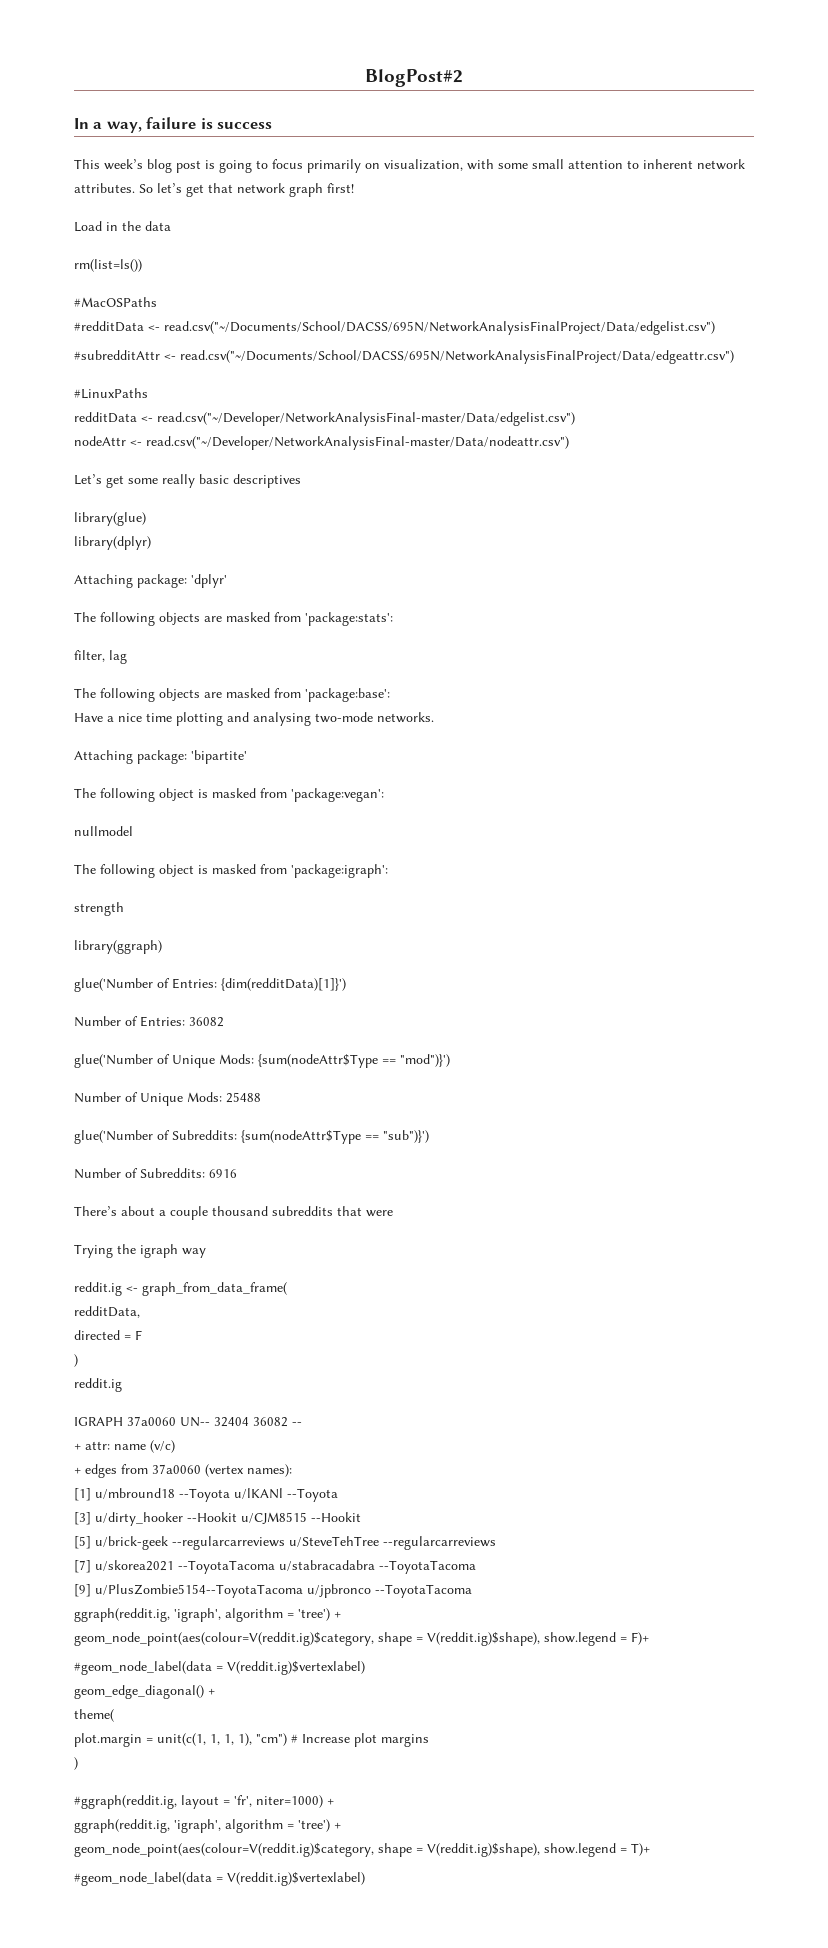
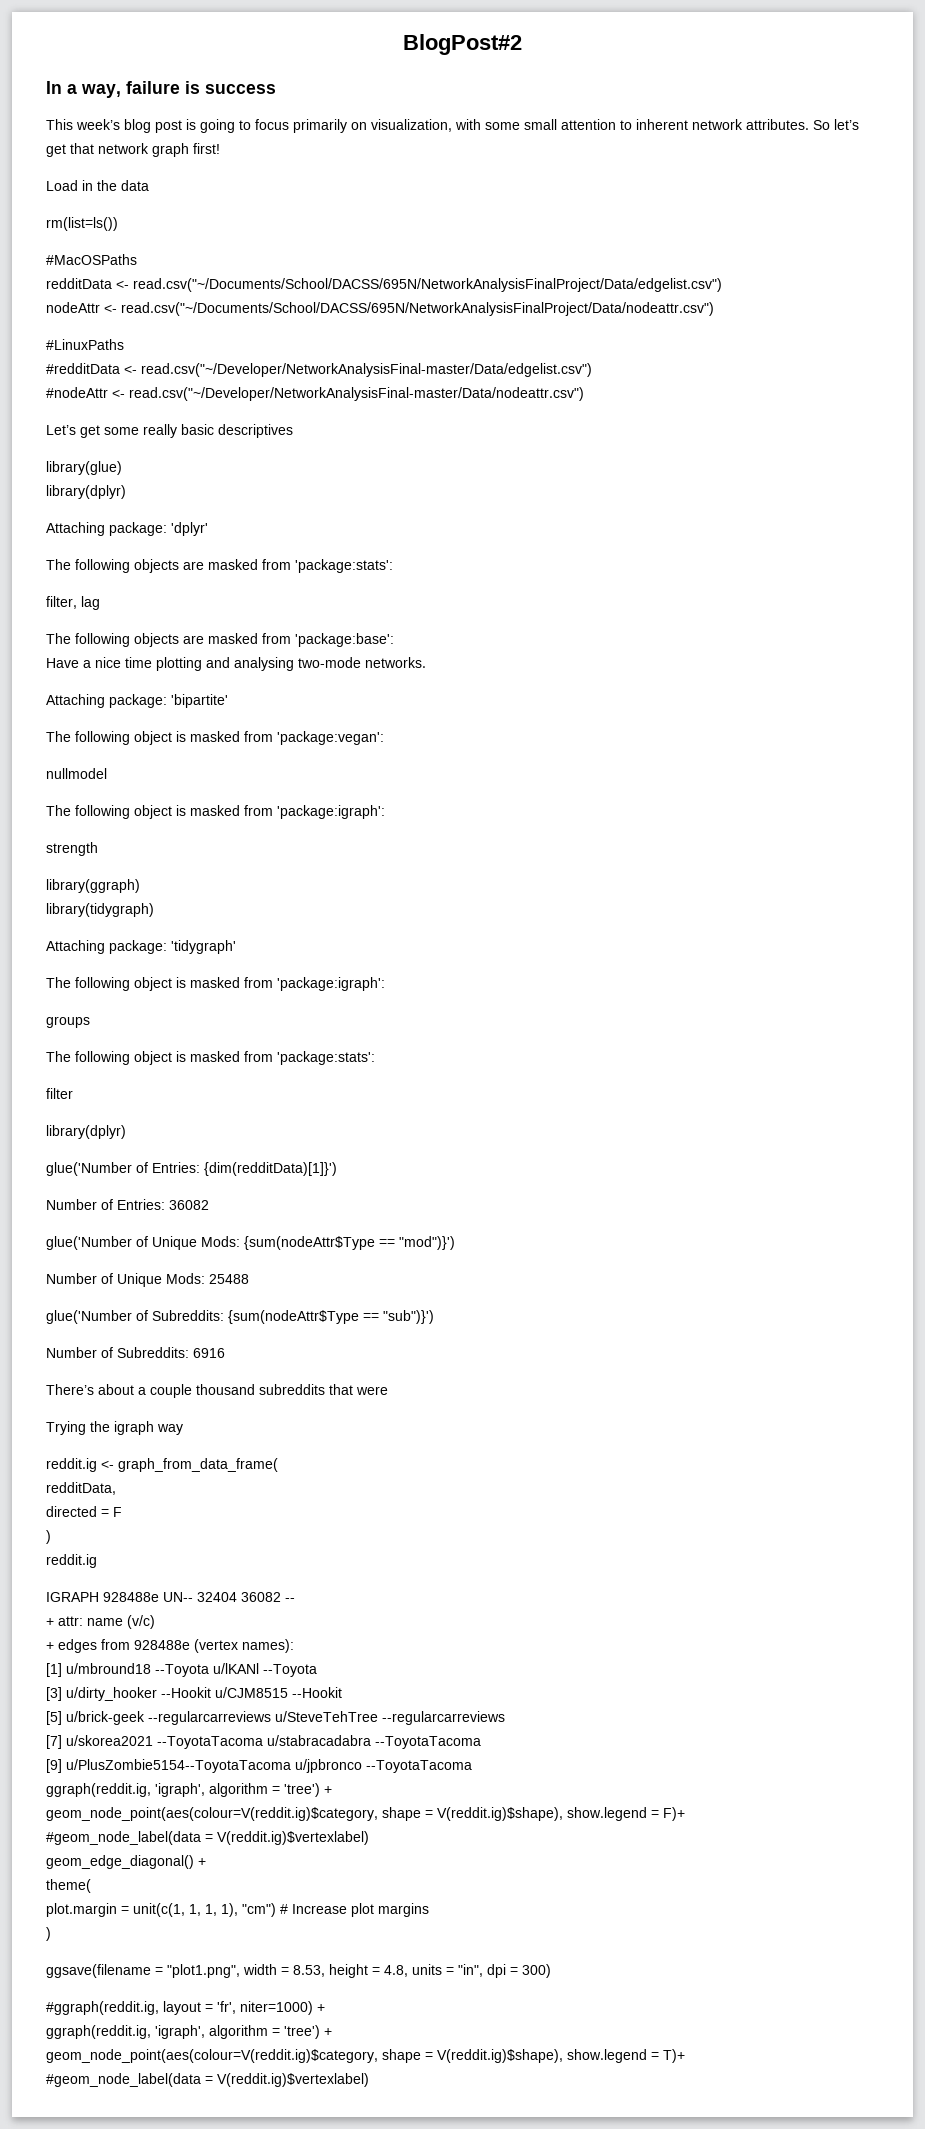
- #redditData <- read.csv("~/Documents/School/DACSS/695N/NetworkAnalysisFinalProject/Data/edgelist.csv")
+ redditData <- read.csv("~/Documents/School/DACSS/695N/NetworkAnalysisFinalProject/Data/edgelist.csv")
- #subredditAttr <- read.csv("~/Documents/School/DACSS/695N/NetworkAnalysisFinalProject/Data/edgeattr.csv")
+ nodeAttr <- read.csv("~/Documents/School/DACSS/695N/NetworkAnalysisFinalProject/Data/nodeattr.csv")
- redditData <- read.csv("~/Developer/NetworkAnalysisFinal-master/Data/edgelist.csv")
+ #redditData <- read.csv("~/Developer/NetworkAnalysisFinal-master/Data/edgelist.csv")
- nodeAttr <- read.csv("~/Developer/NetworkAnalysisFinal-master/Data/nodeattr.csv")
+ #nodeAttr <- read.csv("~/Developer/NetworkAnalysisFinal-master/Data/nodeattr.csv")
+ library(tidygraph)
+ Attaching package: 'tidygraph'
+ The following object is masked from 'package:igraph':
+ groups
+ The following object is masked from 'package:stats':
+ filter
+ library(dplyr)
- IGRAPH 37a0060 UN-- 32404 36082 --
+ IGRAPH 928488e UN-- 32404 36082 --
- + edges from 37a0060 (vertex names):
+ + edges from 928488e (vertex names):
+ ggsave(filename = "plot1.png", width = 8.53, height = 4.8, units = "in", dpi = 300)

